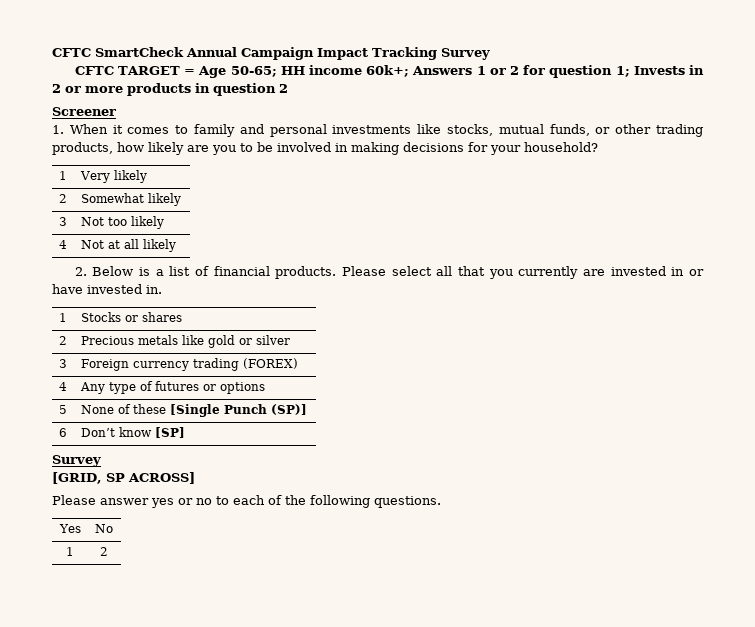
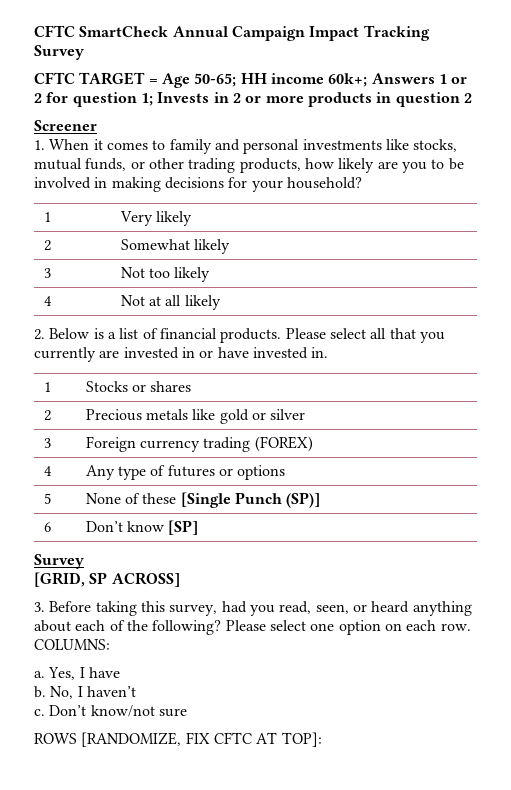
- Please answer yes or no to each of the following questions.
- Yes | No
- 1 | 2
+ 3. Before taking this survey, had you read, seen, or heard anything about each of the following? Please select one option on each row. COLUMNS:
+ a. Yes, I have
+ b. No, I haven’t
+ c. Don’t know/not sure
+ ROWS [RANDOMIZE, FIX CFTC AT TOP]:

